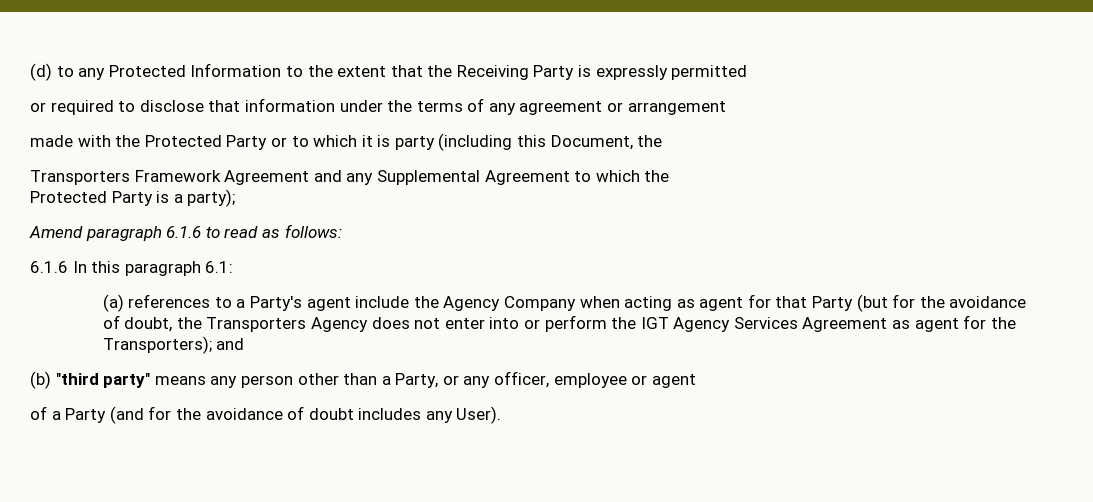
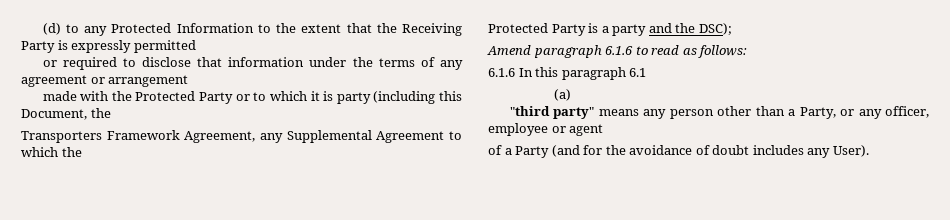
- Transporters Framework Agreement and any Supplemental Agreement to which the
+ Transporters Framework Agreement, any Supplemental Agreement to which the
- Protected Party is a party);
+ Protected Party is a party and the DSC);
- 6.1.6 In this paragraph 6.1:
+ 6.1.6 In this paragraph 6.1
- (a) references to a Party's agent include the Agency Company when acting as agent for that Party (but for the avoidance of doubt, the Transporters Agency does not enter into or perform the IGT Agency Services Agreement as agent for the Transporters); and
- (b) "third party" means any person other than a Party, or any officer, employee or agent
+ (a)
+ "third party" means any person other than a Party, or any officer, employee or agent

